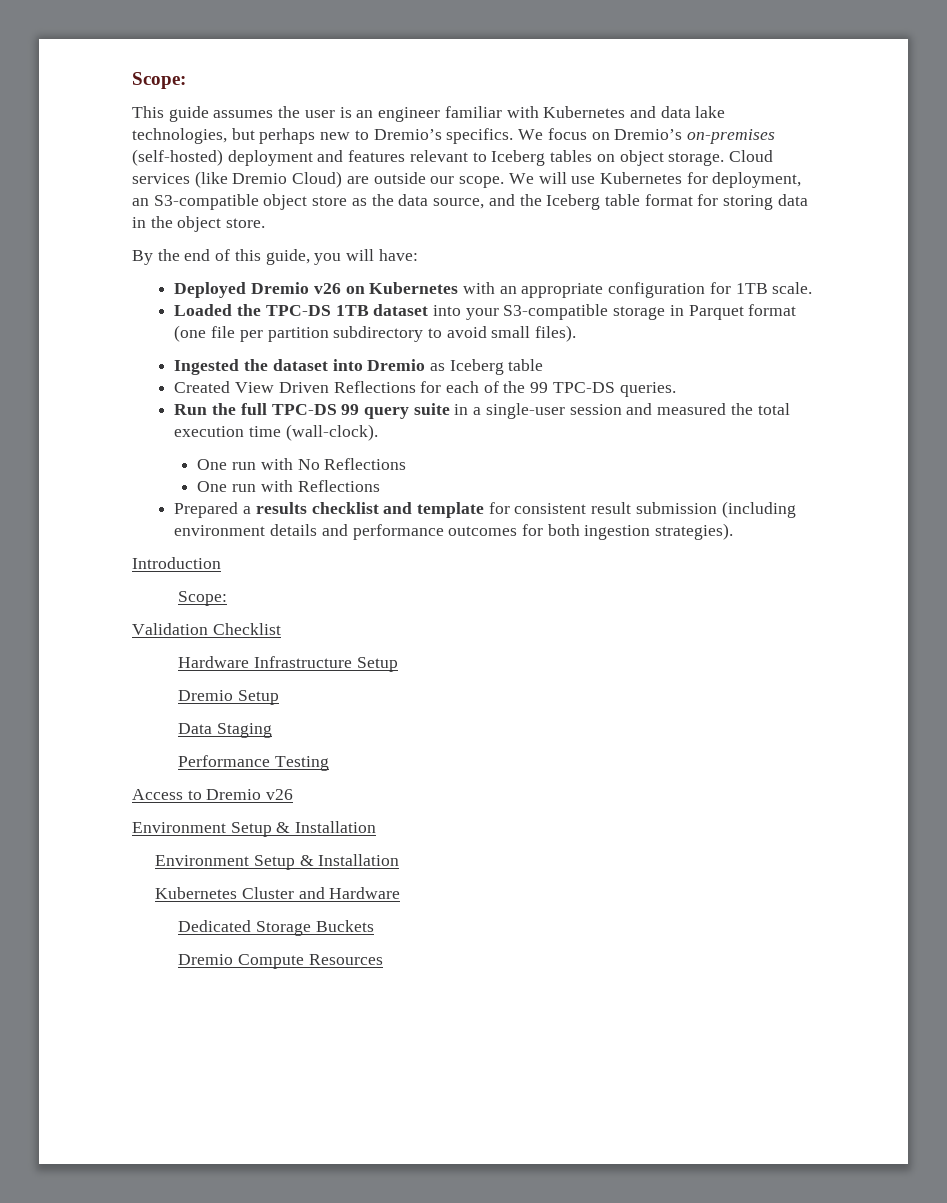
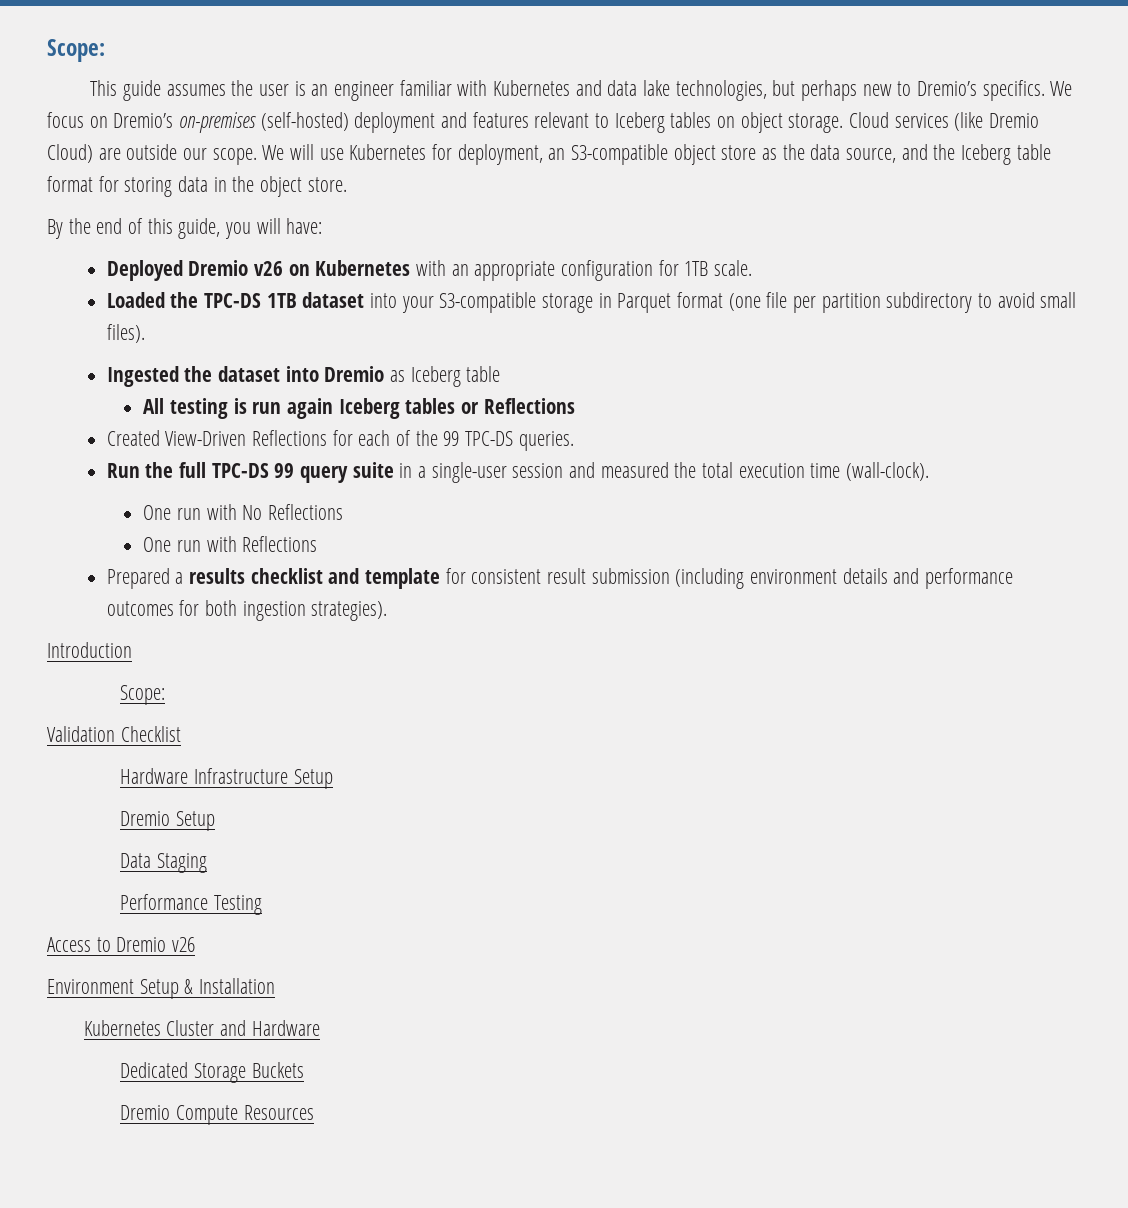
+ All testing is run again Iceberg tables or Reflections
- Created View Driven Reflections for each of the 99 TPC-DS queries.
+ Created View-Driven Reflections for each of the 99 TPC-DS queries.
  Access to Dremio v26
- Environment Setup & Installation

